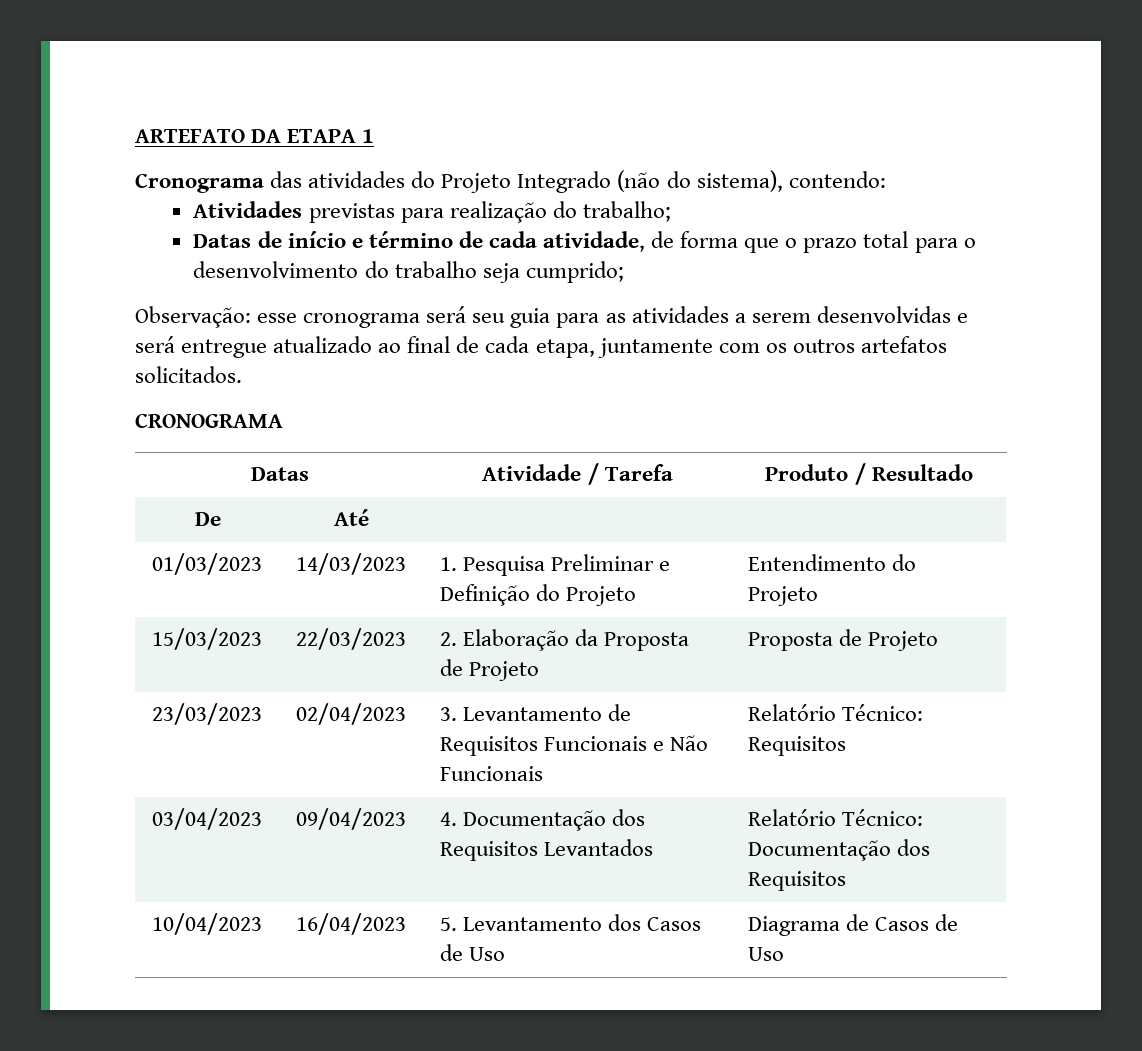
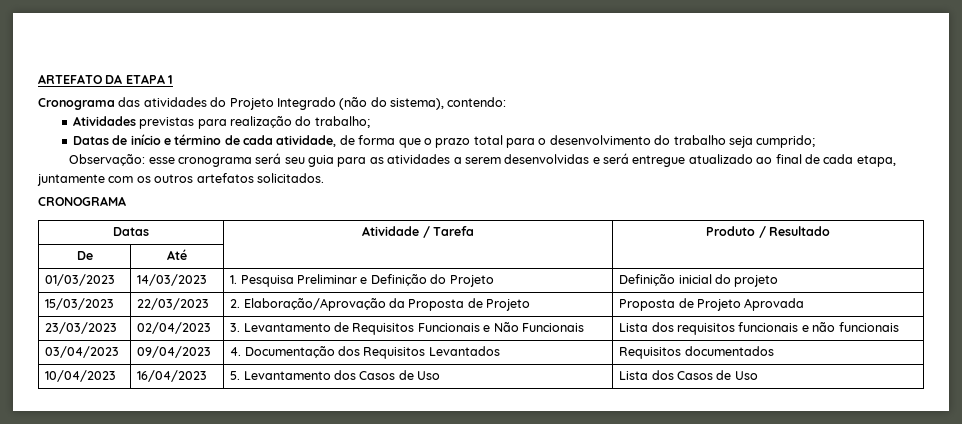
- 01/03/2023 | 14/03/2023 | 1. Pesquisa Preliminar e Definição do Projeto | Entendimento do Projeto
+ 01/03/2023 | 14/03/2023 | 1. Pesquisa Preliminar e Definição do Projeto | Definição inicial do projeto
- 15/03/2023 | 22/03/2023 | 2. Elaboração da Proposta de Projeto | Proposta de Projeto
+ 15/03/2023 | 22/03/2023 | 2. Elaboração/Aprovação da Proposta de Projeto | Proposta de Projeto Aprovada
- 23/03/2023 | 02/04/2023 | 3. Levantamento de Requisitos Funcionais e Não Funcionais | Relatório Técnico: Requisitos
+ 23/03/2023 | 02/04/2023 | 3. Levantamento de Requisitos Funcionais e Não Funcionais | Lista dos requisitos funcionais e não funcionais
- 03/04/2023 | 09/04/2023 | 4. Documentação dos Requisitos Levantados | Relatório Técnico: Documentação dos Requisitos
+ 03/04/2023 | 09/04/2023 | 4. Documentação dos Requisitos Levantados | Requisitos documentados
- 10/04/2023 | 16/04/2023 | 5. Levantamento dos Casos de Uso | Diagrama de Casos de Uso
+ 10/04/2023 | 16/04/2023 | 5. Levantamento dos Casos de Uso | Lista dos Casos de Uso

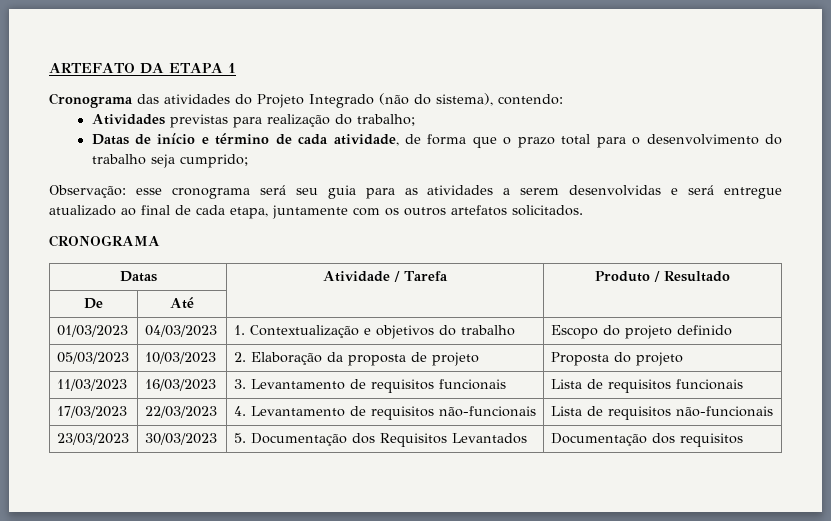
- 01/03/2023 | 14/03/2023 | 1. Pesquisa Preliminar e Definição do Projeto | Definição inicial do projeto
- 15/03/2023 | 22/03/2023 | 2. Elaboração/Aprovação da Proposta de Projeto | Proposta de Projeto Aprovada
- 23/03/2023 | 02/04/2023 | 3. Levantamento de Requisitos Funcionais e Não Funcionais | Lista dos requisitos funcionais e não funcionais
- 03/04/2023 | 09/04/2023 | 4. Documentação dos Requisitos Levantados | Requisitos documentados
- 10/04/2023 | 16/04/2023 | 5. Levantamento dos Casos de Uso | Lista dos Casos de Uso
+ 01/03/2023 | 04/03/2023 | 1. Contextualização e objetivos do trabalho | Escopo do projeto definido
+ 05/03/2023 | 10/03/2023 | 2. Elaboração da proposta de projeto | Proposta do projeto
+ 11/03/2023 | 16/03/2023 | 3. Levantamento de requisitos funcionais | Lista de requisitos funcionais
+ 17/03/2023 | 22/03/2023 | 4. Levantamento de requisitos não-funcionais | Lista de requisitos não-funcionais
+ 23/03/2023 | 30/03/2023 | 5. Documentação dos Requisitos Levantados | Documentação dos requisitos

